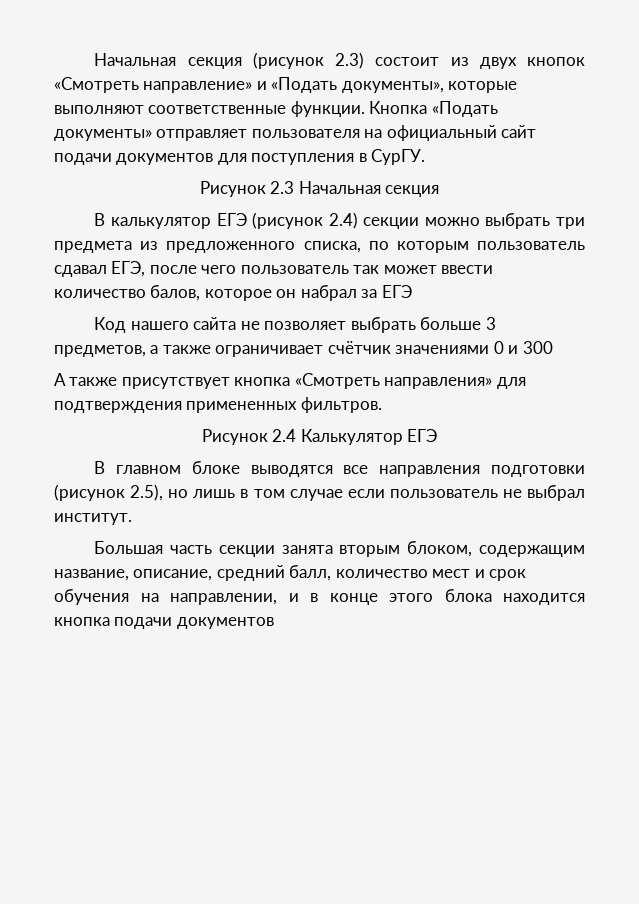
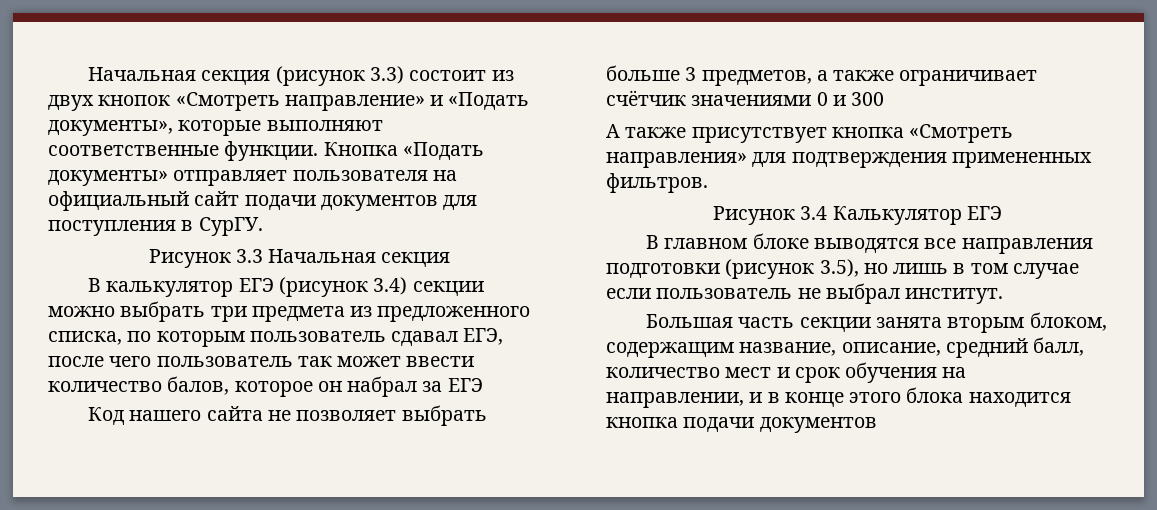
- Начальная секция (рисунок 2.3) состоит из двух кнопок «Смотреть направление» и «Подать документы», которые выполняют соответственные функции.
+ Начальная секция (рисунок 3.3) состоит из двух кнопок «Смотреть направление» и «Подать документы», которые выполняют соответственные функции.
- Рисунок 2.3 Начальная секция
+ Рисунок 3.3 Начальная секция
- В калькулятор ЕГЭ (рисунок 2.4) секции можно выбрать три предмета из предложенного списка, по которым пользователь сдавал ЕГЭ, после чего пользователь так может ввести количество балов, которое он набрал за ЕГЭ
+ В калькулятор ЕГЭ (рисунок 3.4) секции можно выбрать три предмета из предложенного списка, по которым пользователь сдавал ЕГЭ, после чего пользователь так может ввести количество балов, которое он набрал за ЕГЭ
- Рисунок 2.4 Калькулятор ЕГЭ
+ Рисунок 3.4 Калькулятор ЕГЭ
- В главном блоке выводятся все направления подготовки (рисунок 2.5), но лишь в том случае если пользователь не выбрал институт.
+ В главном блоке выводятся все направления подготовки (рисунок 3.5), но лишь в том случае если пользователь не выбрал институт.

